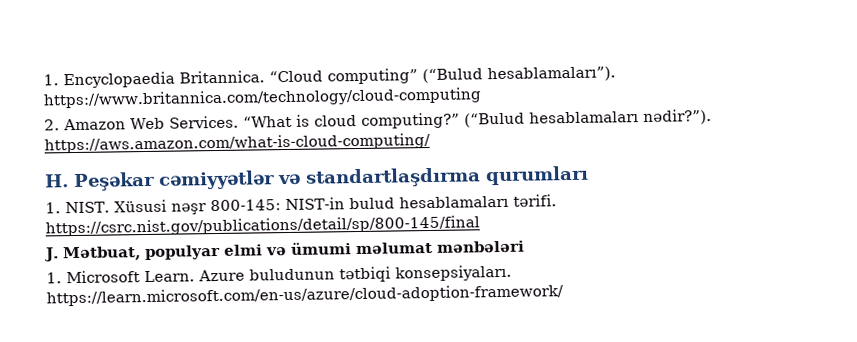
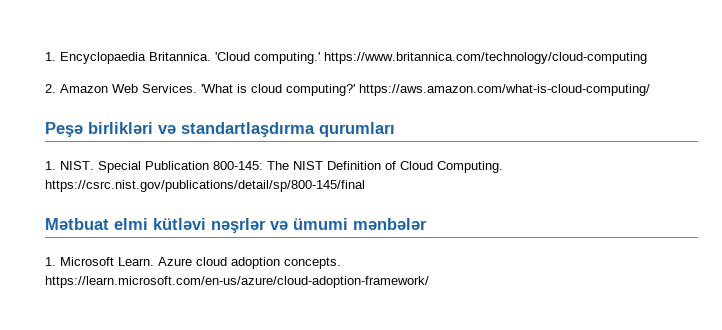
- “Cloud computing” (“Bulud hesablamaları”). https://www.britannica.com/technology/cloud-computing
+ 'Cloud computing.' https://www.britannica.com/technology/cloud-computing
- “What is cloud computing?” (“Bulud hesablamaları nədir?”). https://aws.amazon.com/what-is-cloud-computing/
- H. Peşəkar cəmiyyətlər və standartlaşdırma qurumları
+ 'What is cloud computing?' https://aws.amazon.com/what-is-cloud-computing/
+ Peşə birlikləri və standartlaşdırma qurumları
- Xüsusi nəşr 800-145: NIST-in bulud hesablamaları tərifi. https://csrc.nist.gov/publications/detail/sp/800-145/final
- J. Mətbuat, populyar elmi və ümumi məlumat mənbələri
+ Special Publication 800-145: The NIST Definition of Cloud Computing. https://csrc.nist.gov/publications/detail/sp/800-145/final
+ Mətbuat elmi kütləvi nəşrlər və ümumi mənbələr
- Azure buludunun tətbiqi konsepsiyaları. https://learn.microsoft.com/en-us/azure/cloud-adoption-framework/
+ Azure cloud adoption concepts. https://learn.microsoft.com/en-us/azure/cloud-adoption-framework/

